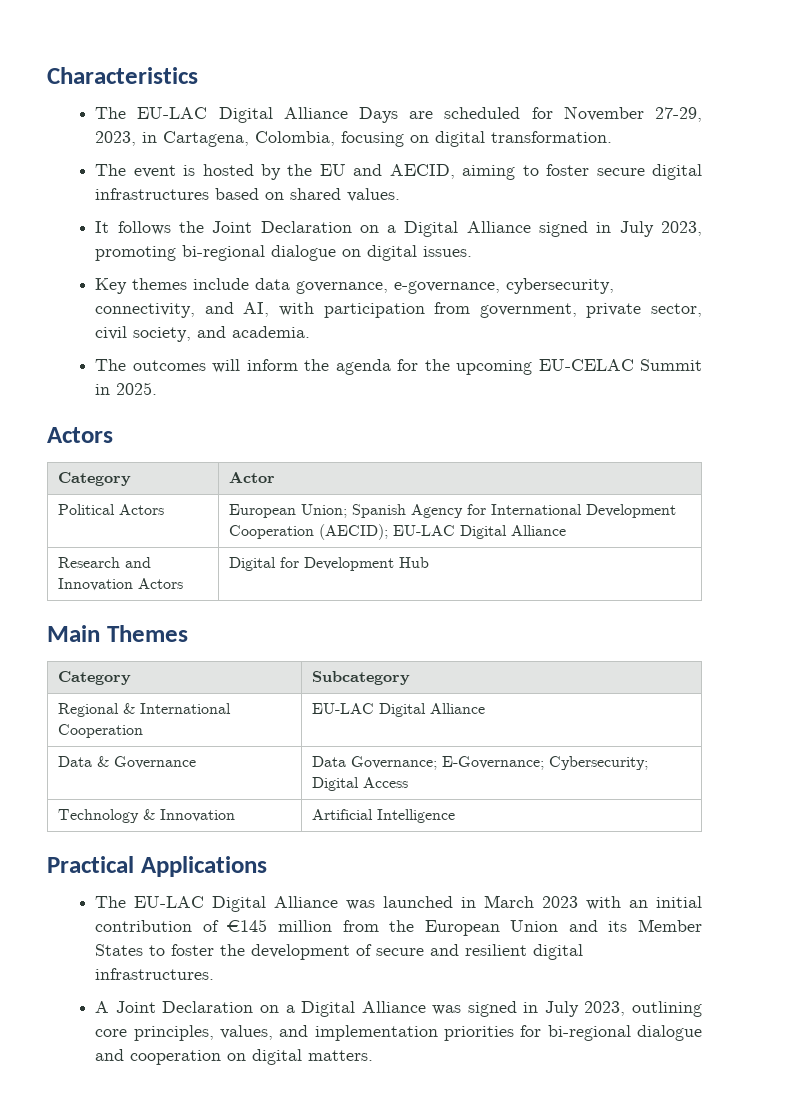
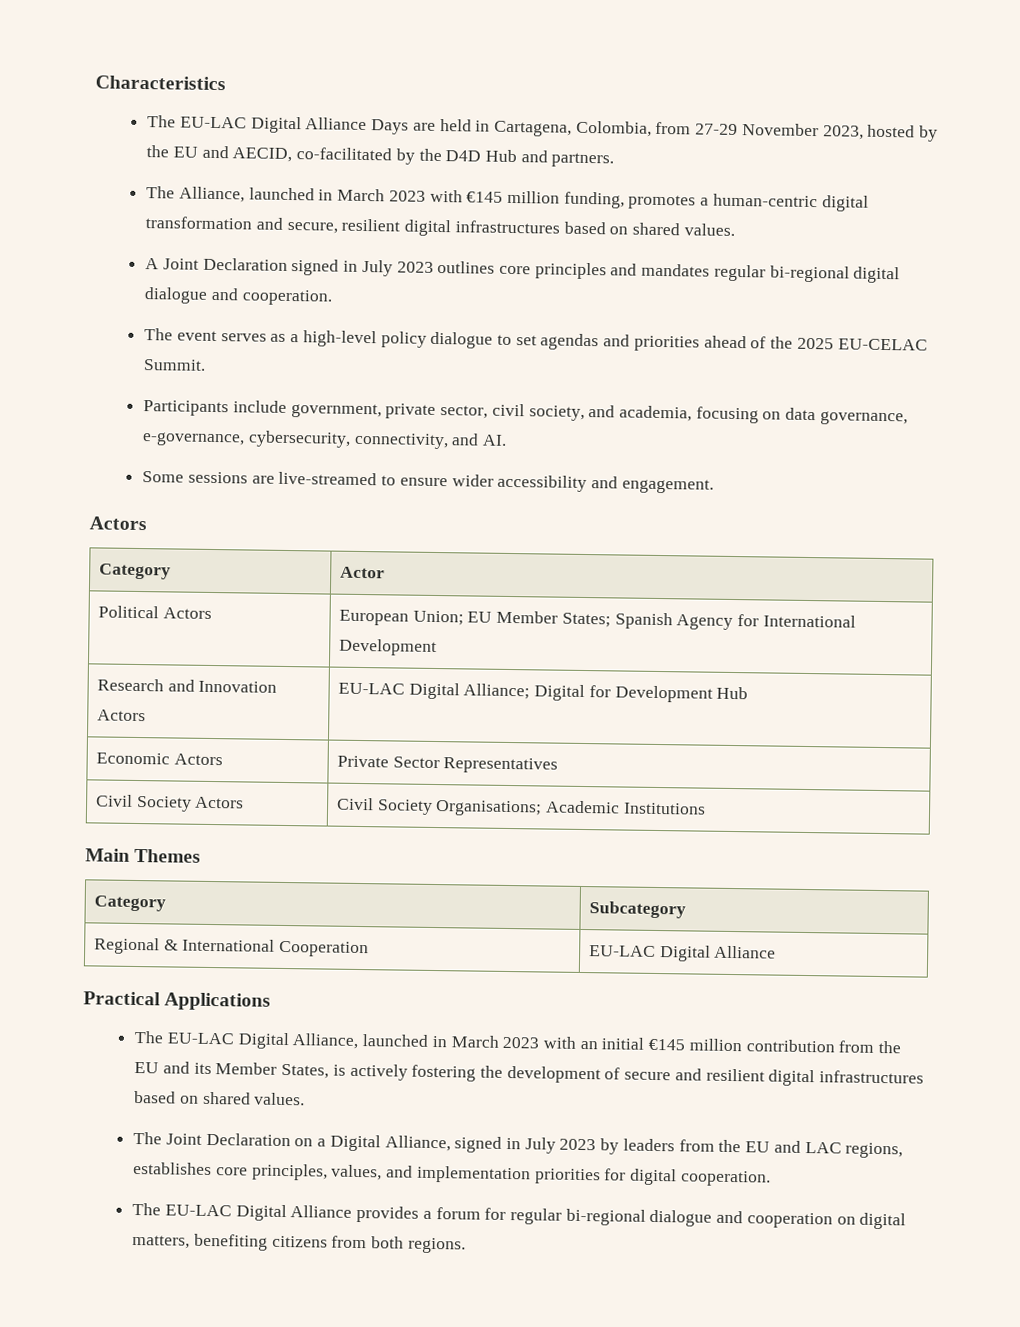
- The EU-LAC Digital Alliance Days are scheduled for November 27-29, 2023, in Cartagena, Colombia, focusing on digital transformation.
- The event is hosted by the EU and AECID, aiming to foster secure digital infrastructures based on shared values.
- It follows the Joint Declaration on a Digital Alliance signed in July 2023, promoting bi-regional dialogue on digital issues.
- Key themes include data governance, e-governance, cybersecurity, connectivity, and AI, with participation from government, private sector, civil society, and academia.
- The outcomes will inform the agenda for the upcoming EU-CELAC Summit in 2025.
+ The EU-LAC Digital Alliance Days are held in Cartagena, Colombia, from 27-29 November 2023, hosted by the EU and AECID, co-facilitated by the D4D Hub and partners.
+ The Alliance, launched in March 2023 with €145 million funding, promotes a human-centric digital transformation and secure, resilient digital infrastructures based on shared values.
+ A Joint Declaration signed in July 2023 outlines core principles and mandates regular bi-regional digital dialogue and cooperation.
+ The event serves as a high-level policy dialogue to set agendas and priorities ahead of the 2025 EU-CELAC Summit.
+ Participants include government, private sector, civil society, and academia, focusing on data governance, e-governance, cybersecurity, connectivity, and AI.
+ Some sessions are live-streamed to ensure wider accessibility and engagement.
- Political Actors | European Union; Spanish Agency for International Development Cooperation (AECID); EU-LAC Digital Alliance
+ Political Actors | European Union; EU Member States; Spanish Agency for International Development
- Research and Innovation Actors | Digital for Development Hub
+ Research and Innovation Actors | EU-LAC Digital Alliance; Digital for Development Hub
+ Economic Actors | Private Sector Representatives
+ Civil Society Actors | Civil Society Organisations; Academic Institutions
- Data & Governance | Data Governance; E-Governance; Cybersecurity; Digital Access
- Technology & Innovation | Artificial Intelligence
- The EU-LAC Digital Alliance was launched in March 2023 with an initial contribution of €145 million from the European Union and its Member States to foster the development of secure and resilient digital infrastructures.
- A Joint Declaration on a Digital Alliance was signed in July 2023, outlining core principles, values, and implementation priorities for bi-regional dialogue and cooperation on digital matters.
+ The EU-LAC Digital Alliance, launched in March 2023 with an initial €145 million contribution from the EU and its Member States, is actively fostering the development of secure and resilient digital infrastructures based on shared values.
+ The Joint Declaration on a Digital Alliance, signed in July 2023 by leaders from the EU and LAC regions, establishes core principles, values, and implementation priorities for digital cooperation.
+ The EU-LAC Digital Alliance provides a forum for regular bi-regional dialogue and cooperation on digital matters, benefiting citizens from both regions.

